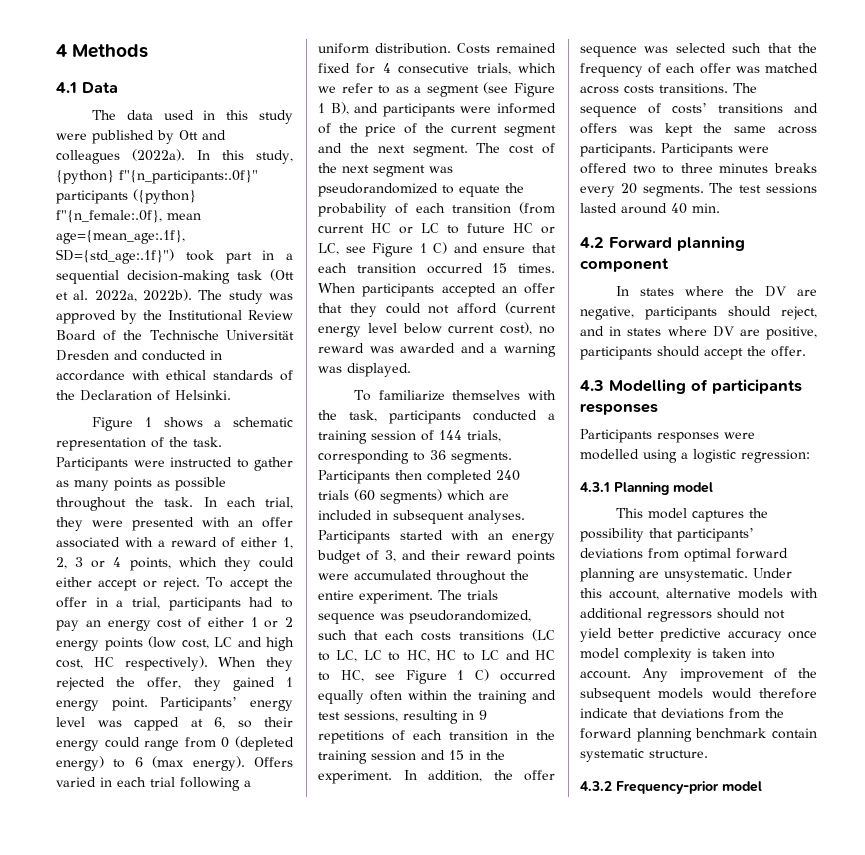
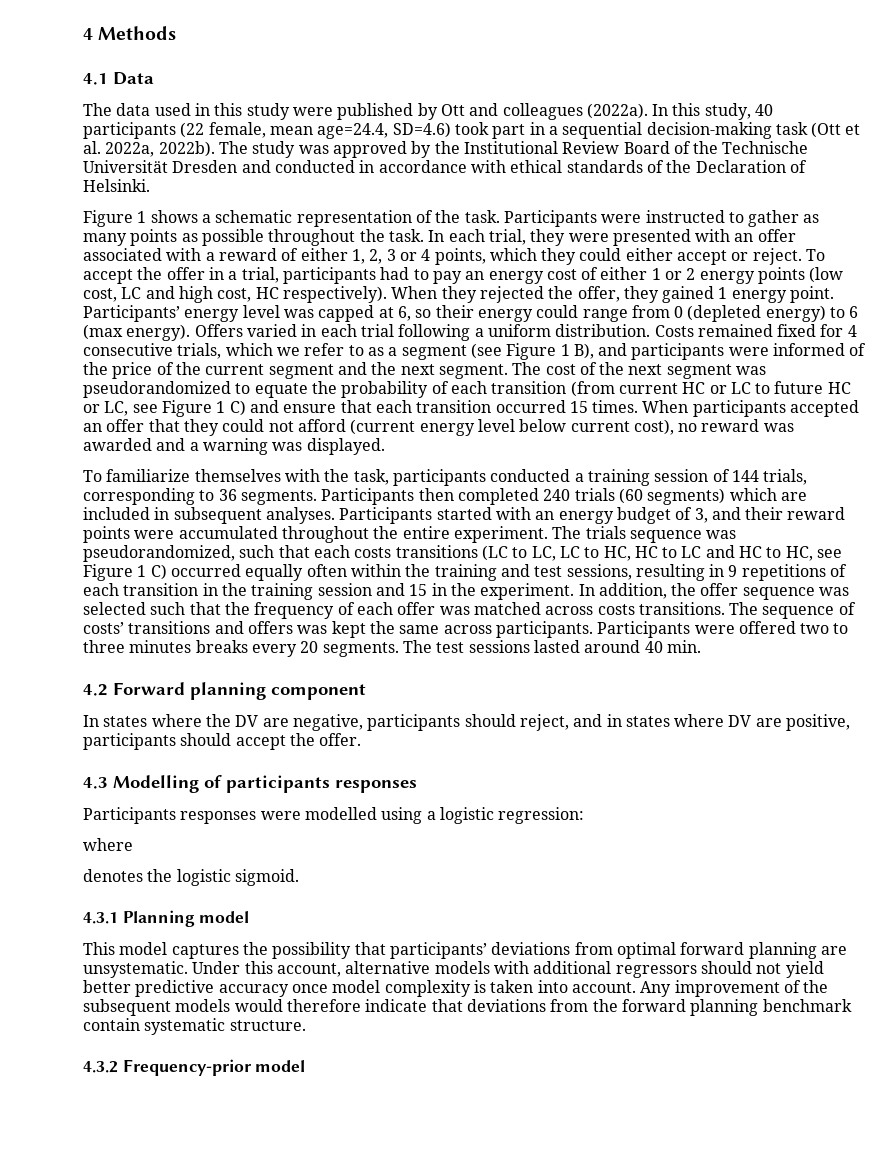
- In this study, {python} f"{n_participants:.0f}" participants ({python} f"{n_female:.0f}, mean age={mean_age:.1f}, SD={std_age:.1f}") took part in a sequential decision-making task (Ott et al. 2022a, 2022b).
+ In this study, 40 participants (22 female, mean age=24.4, SD=4.6) took part in a sequential decision-making task (Ott et al. 2022a, 2022b).
  Participants responses were modelled using a logistic regression:
+ where
+ denotes the logistic sigmoid.

